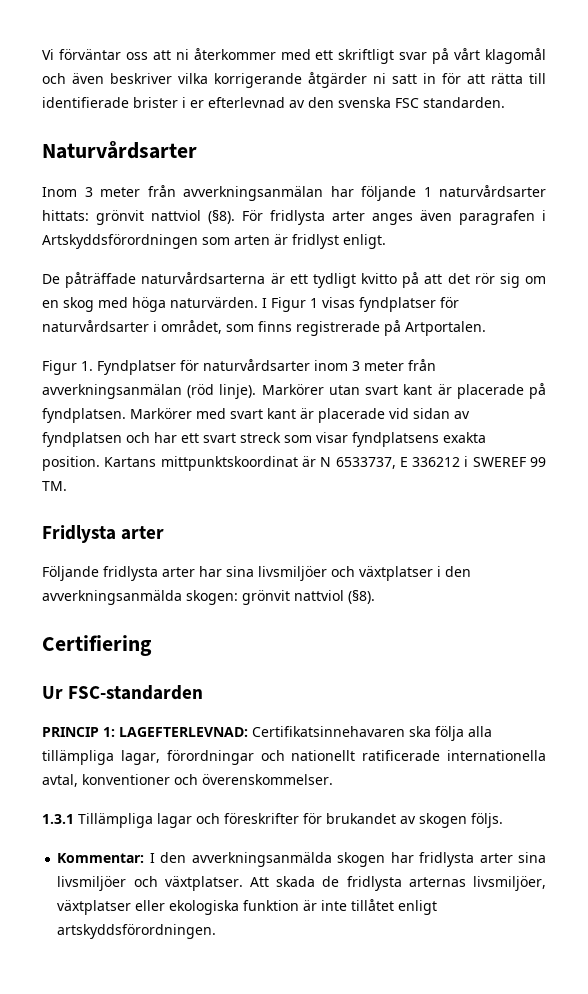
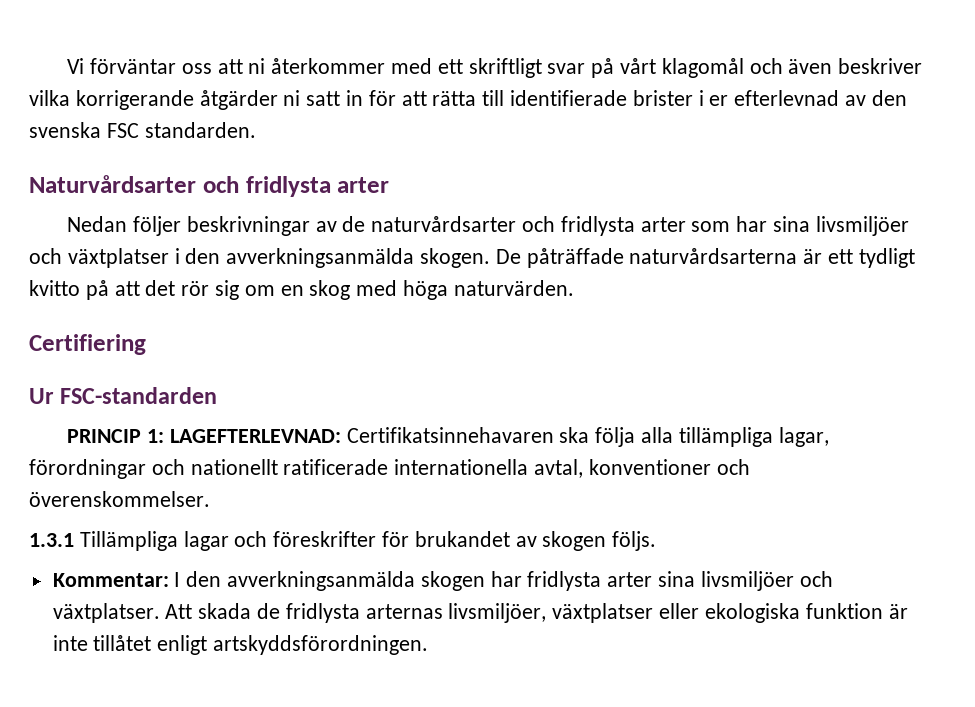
- Naturvårdsarter
- Inom 3 meter från avverkningsanmälan har följande 1 naturvårdsarter hittats: grönvit nattviol (§8). För fridlysta arter anges även paragrafen i Artskyddsförordningen som arten är fridlyst enligt.
- De påträffade naturvårdsarterna är ett tydligt kvitto på att det rör sig om en skog med höga naturvärden. I Figur 1 visas fyndplatser för naturvårdsarter i området, som finns registrerade på Artportalen.
- Figur 1. Fyndplatser för naturvårdsarter inom 3 meter från avverkningsanmälan (röd linje). Markörer utan svart kant är placerade på fyndplatsen. Markörer med svart kant är placerade vid sidan av fyndplatsen och har ett svart streck som visar fyndplatsens exakta position. Kartans mittpunktskoordinat är N 6533737, E 336212 i SWEREF 99 TM.
- Fridlysta arter
- Följande fridlysta arter har sina livsmiljöer och växtplatser i den avverkningsanmälda skogen: grönvit nattviol (§8).
+ Naturvårdsarter och fridlysta arter
+ Nedan följer beskrivningar av de naturvårdsarter och fridlysta arter som har sina livsmiljöer och växtplatser i den avverkningsanmälda skogen. De påträffade naturvårdsarterna är ett tydligt kvitto på att det rör sig om en skog med höga naturvärden.

